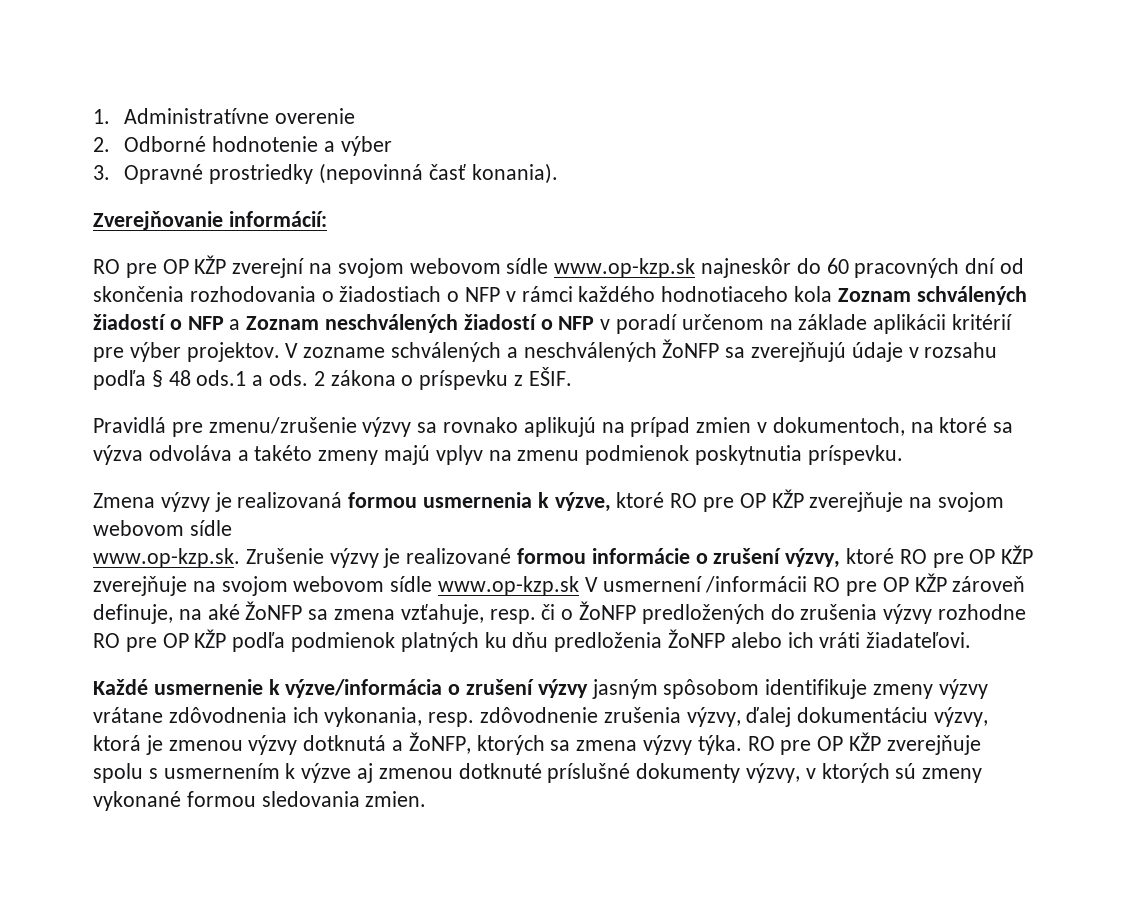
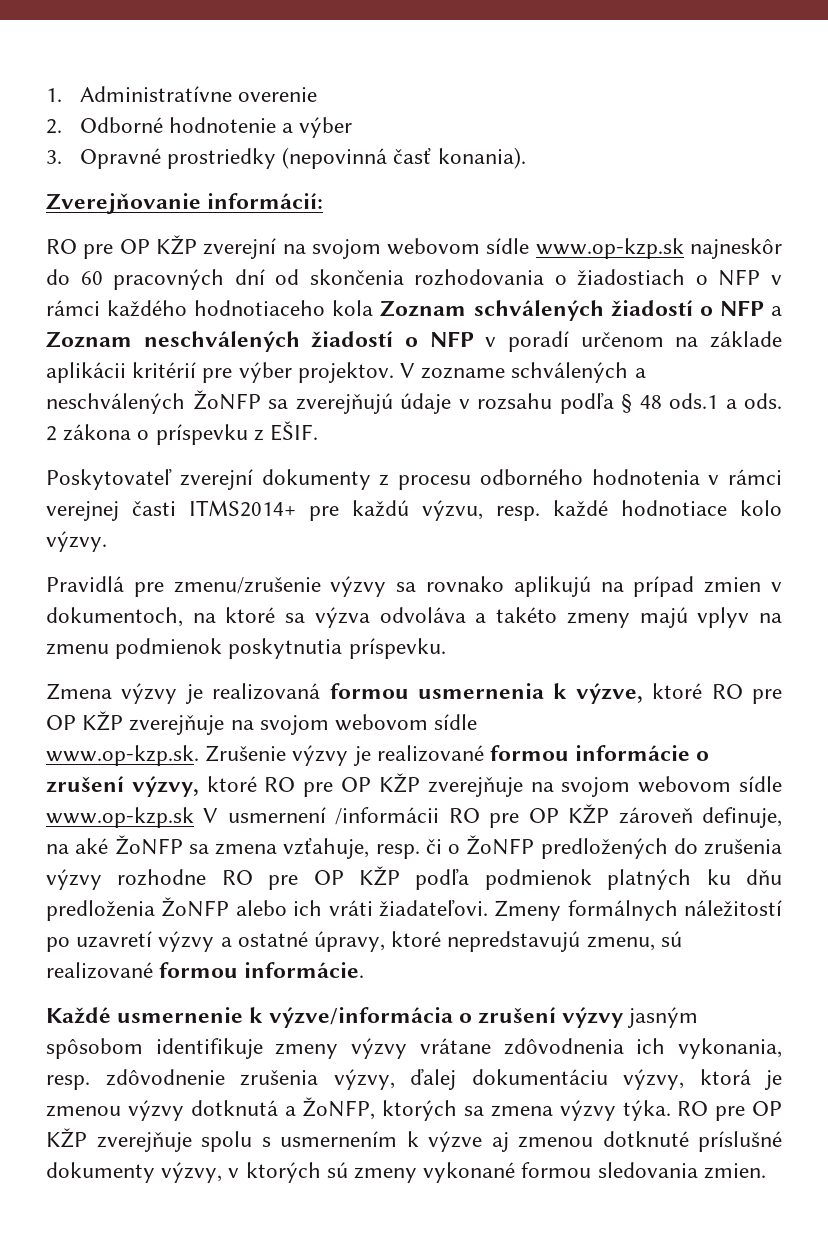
+ Poskytovateľ zverejní dokumenty z procesu odborného hodnotenia v rámci verejnej časti ITMS2014+ pre každú výzvu, resp. každé hodnotiace kolo výzvy.
+ Zmeny formálnych náležitostí po uzavretí výzvy a ostatné úpravy, ktoré nepredstavujú zmenu, sú realizované formou informácie.

